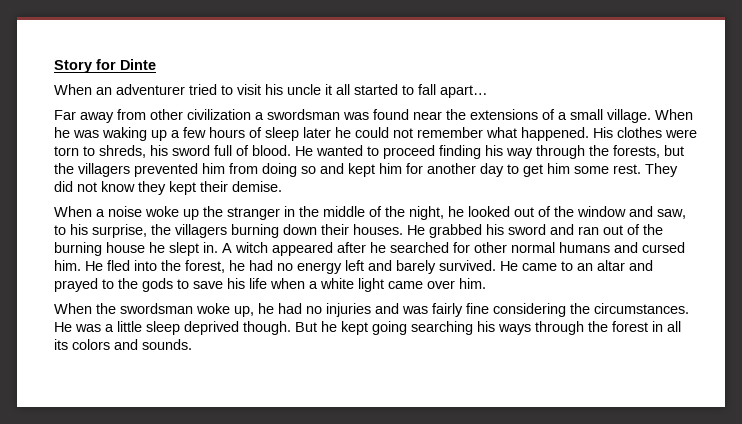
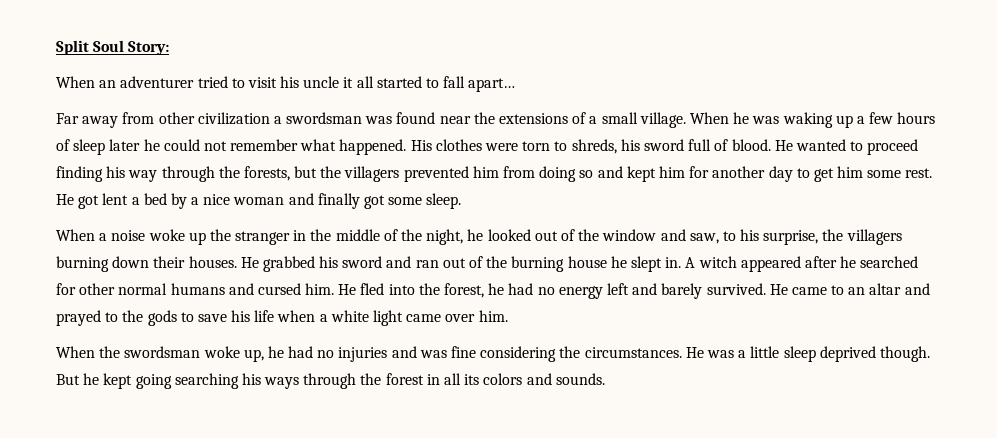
- Story for Dinte
+ Split Soul Story:
- They did not know they kept their demise.
+ He got lent a bed by a nice woman and finally got some sleep.
- When the swordsman woke up, he had no injuries and was fairly fine considering the circumstances.
+ When the swordsman woke up, he had no injuries and was fine considering the circumstances.

